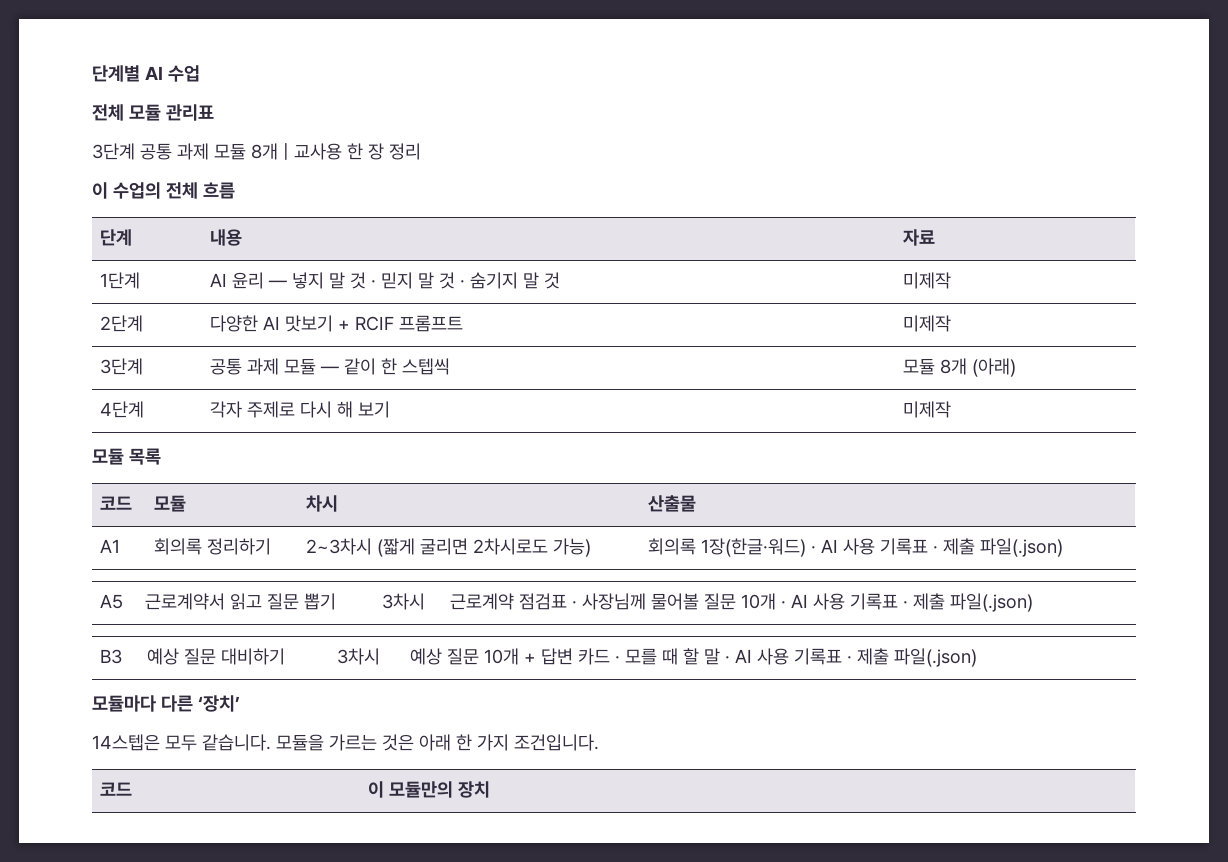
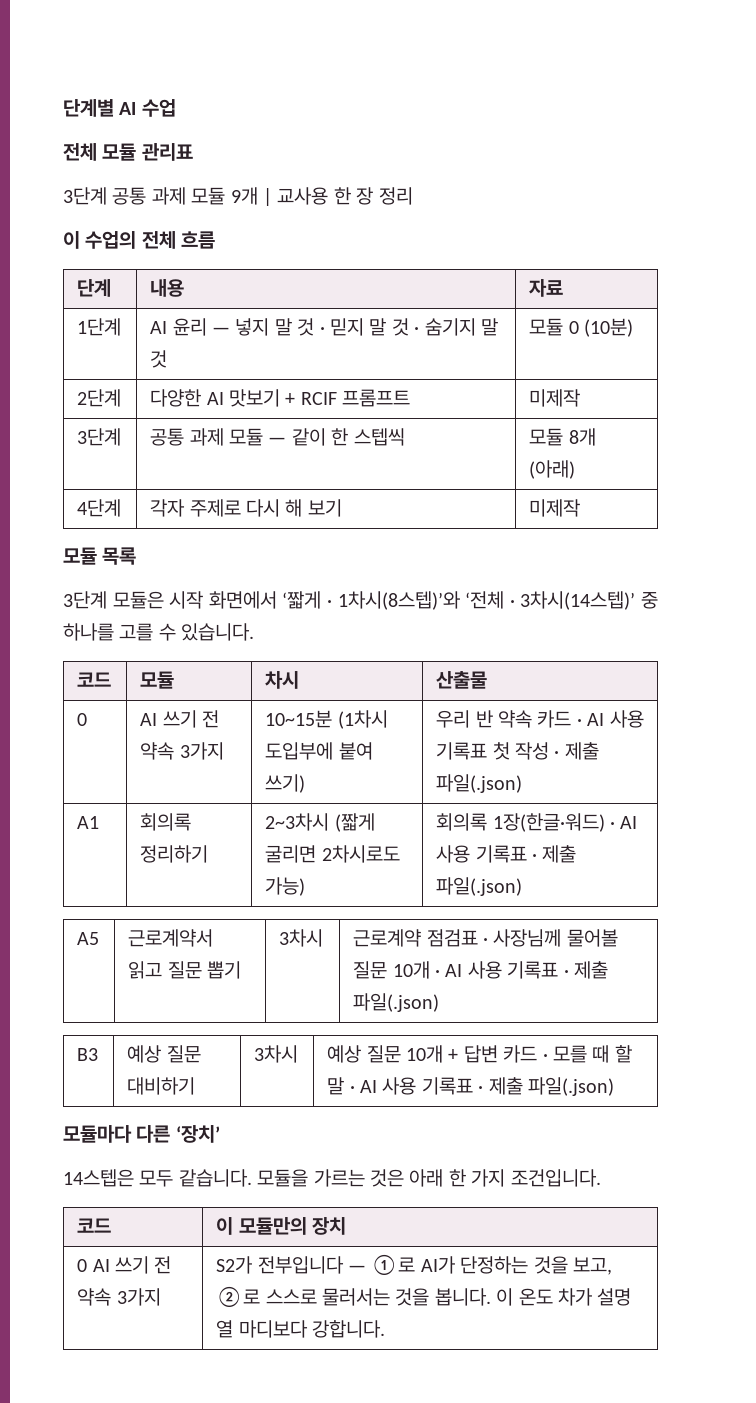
- 3단계 공통 과제 모듈 8개 | 교사용 한 장 정리
+ 3단계 공통 과제 모듈 9개 | 교사용 한 장 정리
- 1단계 | AI 윤리 — 넣지 말 것 · 믿지 말 것 · 숨기지 말 것 | 미제작
+ 1단계 | AI 윤리 — 넣지 말 것 · 믿지 말 것 · 숨기지 말 것 | 모듈 0 (10분)
+ 3단계 모듈은 시작 화면에서 ‘짧게 · 1차시(8스텝)’와 ‘전체 · 3차시(14스텝)’ 중 하나를 고를 수 있습니다.
  코드 | 모듈 | 차시 | 산출물
+ 0 | AI 쓰기 전 약속 3가지 | 10~15분 (1차시 도입부에 붙여 쓰기) | 우리 반 약속 카드 · AI 사용 기록표 첫 작성 · 제출 파일(.json)
+ 0 AI 쓰기 전 약속 3가지 | S2가 전부입니다 — ①로 AI가 단정하는 것을 보고, ②로 스스로 물러서는 것을 봅니다. 이 온도 차가 설명 열 마디보다 강합니다.

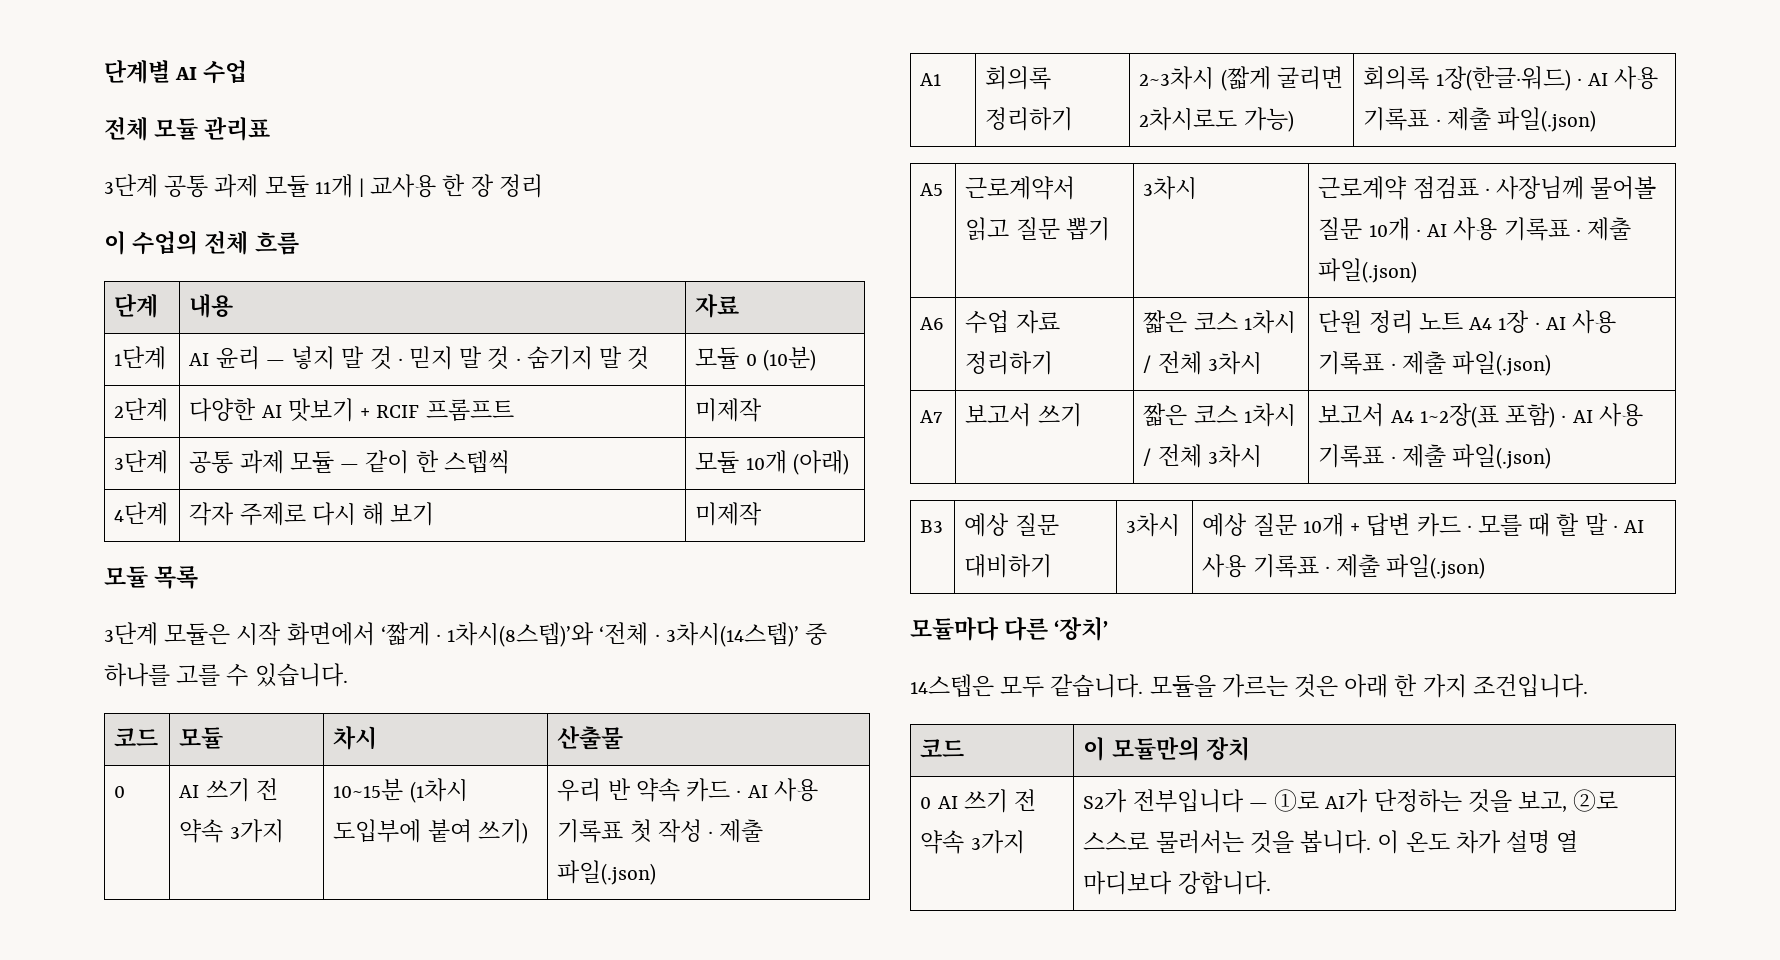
- 3단계 공통 과제 모듈 9개 | 교사용 한 장 정리
+ 3단계 공통 과제 모듈 11개 | 교사용 한 장 정리
- 3단계 | 공통 과제 모듈 — 같이 한 스텝씩 | 모듈 8개 (아래)
+ 3단계 | 공통 과제 모듈 — 같이 한 스텝씩 | 모듈 10개 (아래)
+ A6 | 수업 자료 정리하기 | 짧은 코스 1차시 / 전체 3차시 | 단원 정리 노트 A4 1장 · AI 사용 기록표 · 제출 파일(.json)
+ A7 | 보고서 쓰기 | 짧은 코스 1차시 / 전체 3차시 | 보고서 A4 1~2장(표 포함) · AI 사용 기록표 · 제출 파일(.json)

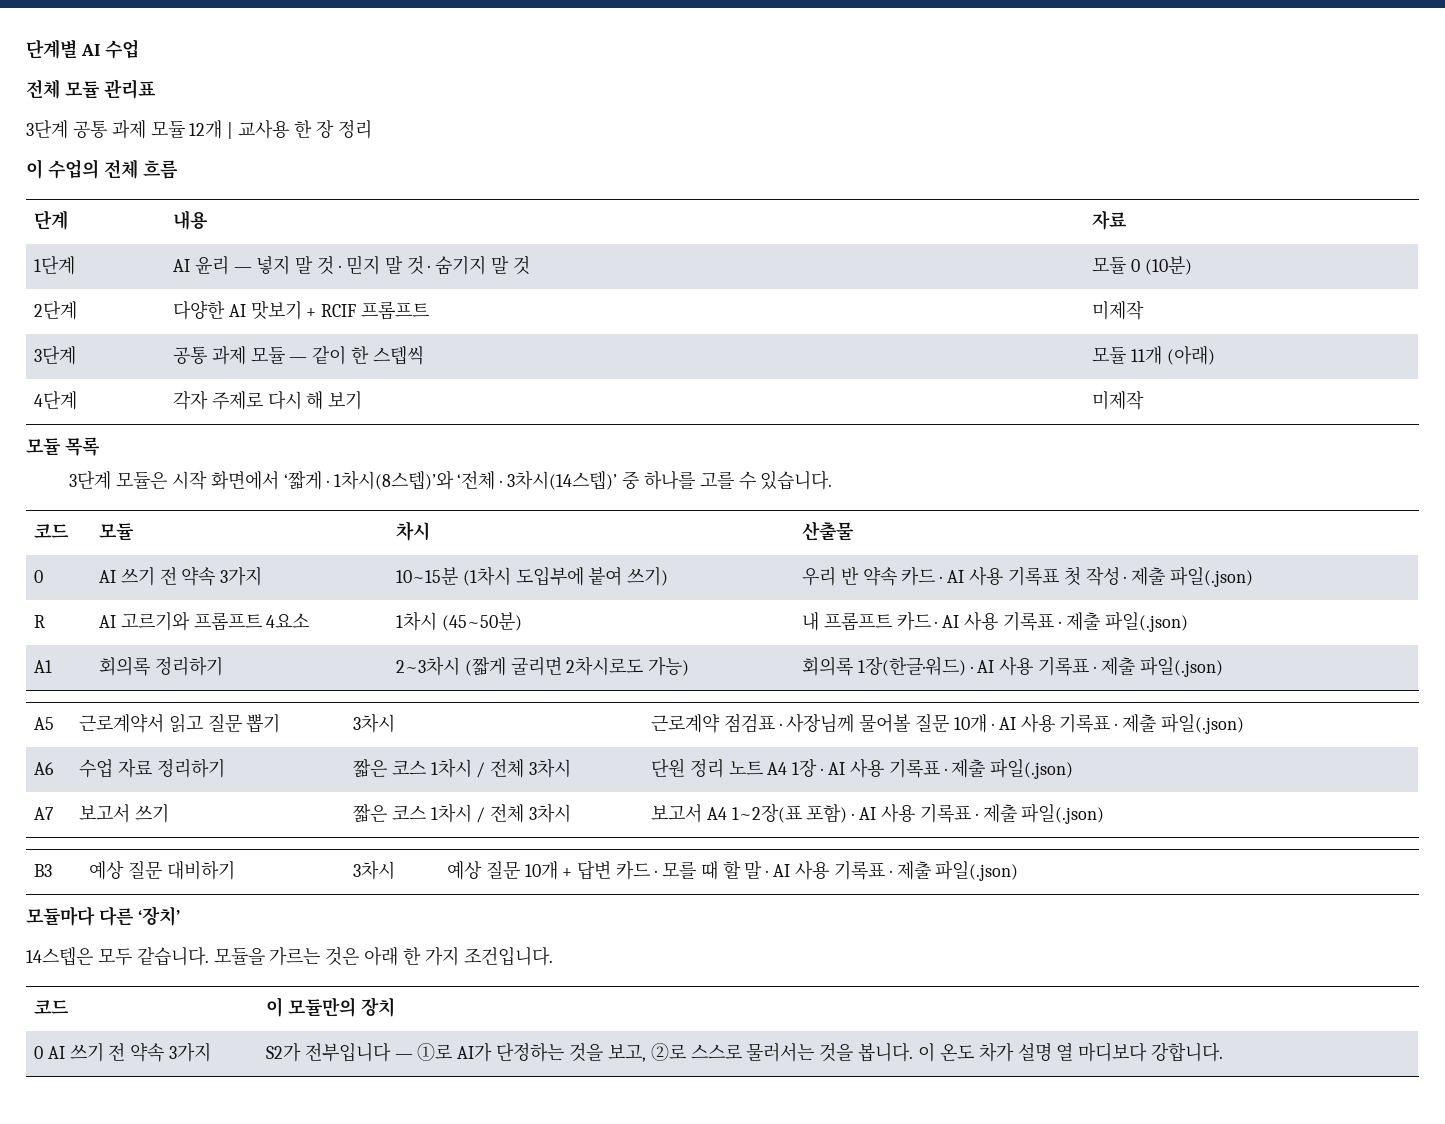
- 3단계 공통 과제 모듈 11개 | 교사용 한 장 정리
+ 3단계 공통 과제 모듈 12개 | 교사용 한 장 정리
- 3단계 | 공통 과제 모듈 — 같이 한 스텝씩 | 모듈 10개 (아래)
+ 3단계 | 공통 과제 모듈 — 같이 한 스텝씩 | 모듈 11개 (아래)
+ R | AI 고르기와 프롬프트 4요소 | 1차시 (45~50분) | 내 프롬프트 카드 · AI 사용 기록표 · 제출 파일(.json)

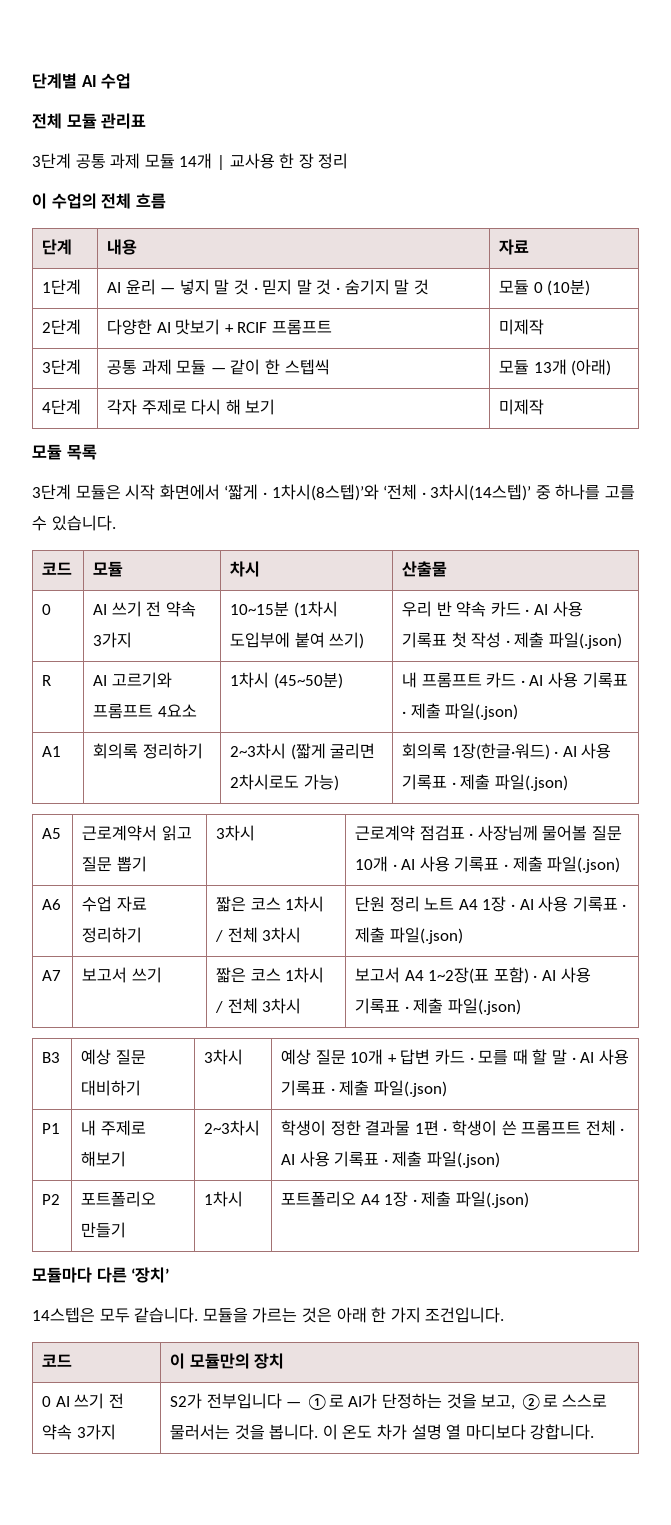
- 3단계 공통 과제 모듈 12개 | 교사용 한 장 정리
+ 3단계 공통 과제 모듈 14개 | 교사용 한 장 정리
- 3단계 | 공통 과제 모듈 — 같이 한 스텝씩 | 모듈 11개 (아래)
+ 3단계 | 공통 과제 모듈 — 같이 한 스텝씩 | 모듈 13개 (아래)
+ P1 | 내 주제로 해보기 | 2~3차시 | 학생이 정한 결과물 1편 · 학생이 쓴 프롬프트 전체 · AI 사용 기록표 · 제출 파일(.json)
+ P2 | 포트폴리오 만들기 | 1차시 | 포트폴리오 A4 1장 · 제출 파일(.json)

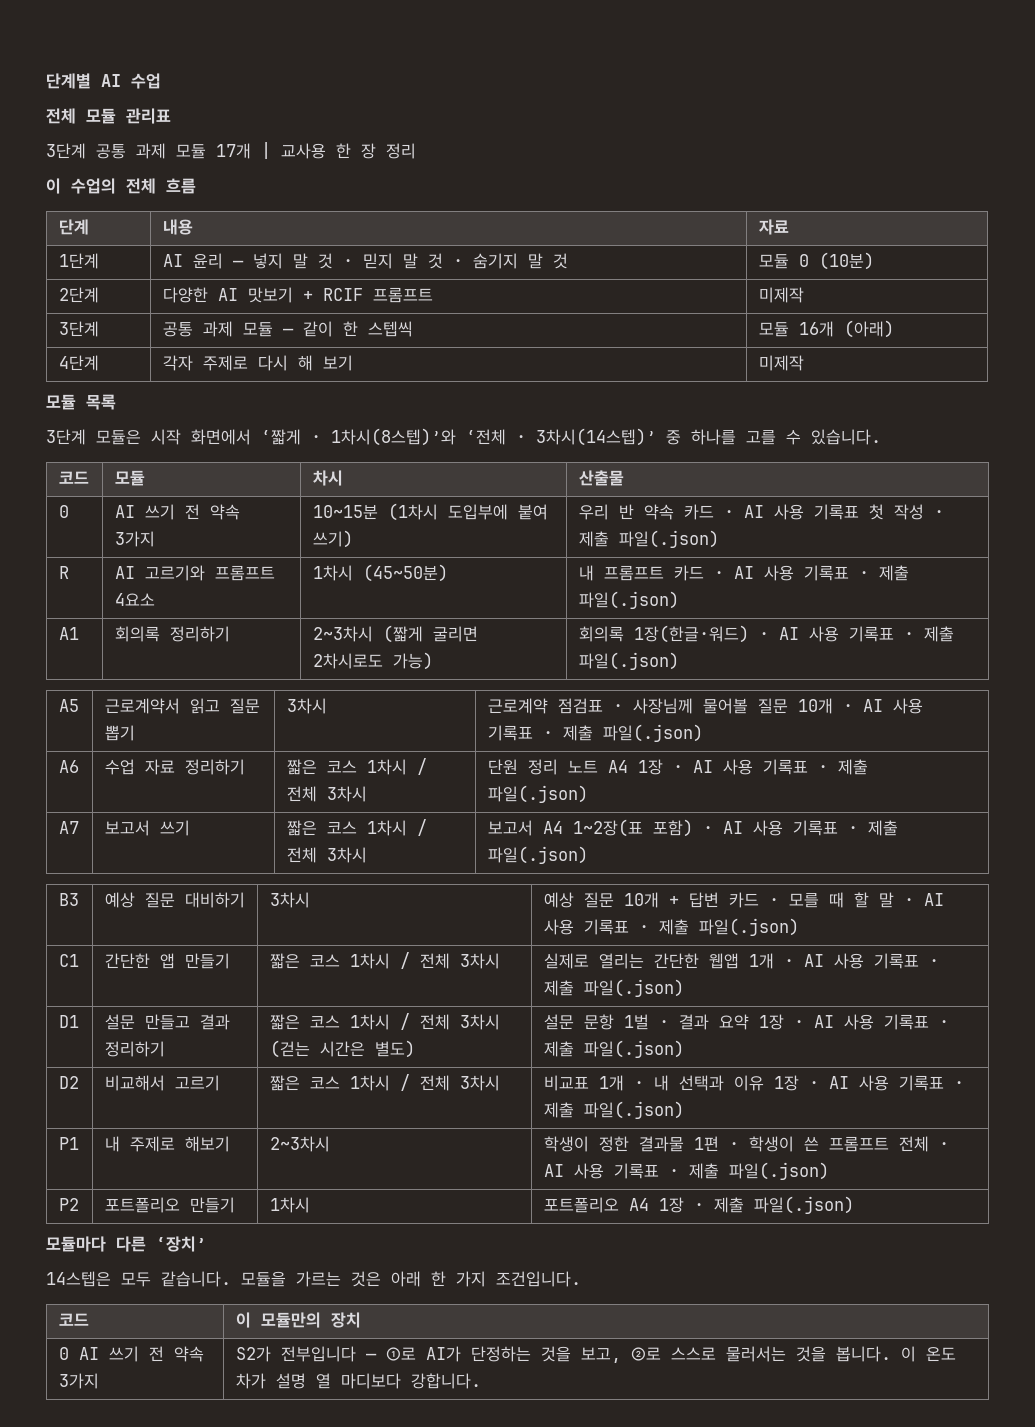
- 3단계 공통 과제 모듈 14개 | 교사용 한 장 정리
+ 3단계 공통 과제 모듈 17개 | 교사용 한 장 정리
- 3단계 | 공통 과제 모듈 — 같이 한 스텝씩 | 모듈 13개 (아래)
+ 3단계 | 공통 과제 모듈 — 같이 한 스텝씩 | 모듈 16개 (아래)
+ C1 | 간단한 앱 만들기 | 짧은 코스 1차시 / 전체 3차시 | 실제로 열리는 간단한 웹앱 1개 · AI 사용 기록표 · 제출 파일(.json)
+ D1 | 설문 만들고 결과 정리하기 | 짧은 코스 1차시 / 전체 3차시 (걷는 시간은 별도) | 설문 문항 1벌 · 결과 요약 1장 · AI 사용 기록표 · 제출 파일(.json)
+ D2 | 비교해서 고르기 | 짧은 코스 1차시 / 전체 3차시 | 비교표 1개 · 내 선택과 이유 1장 · AI 사용 기록표 · 제출 파일(.json)

